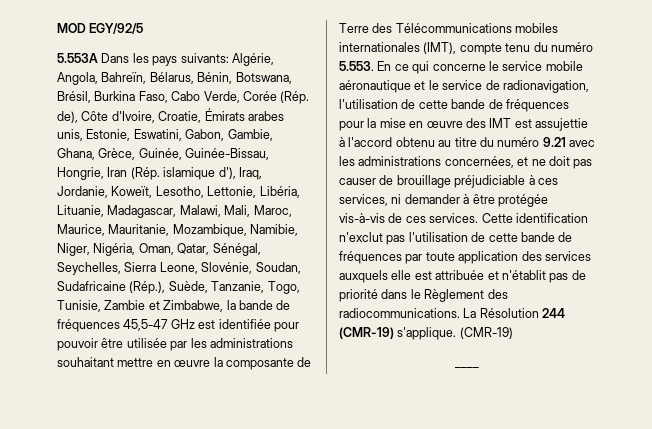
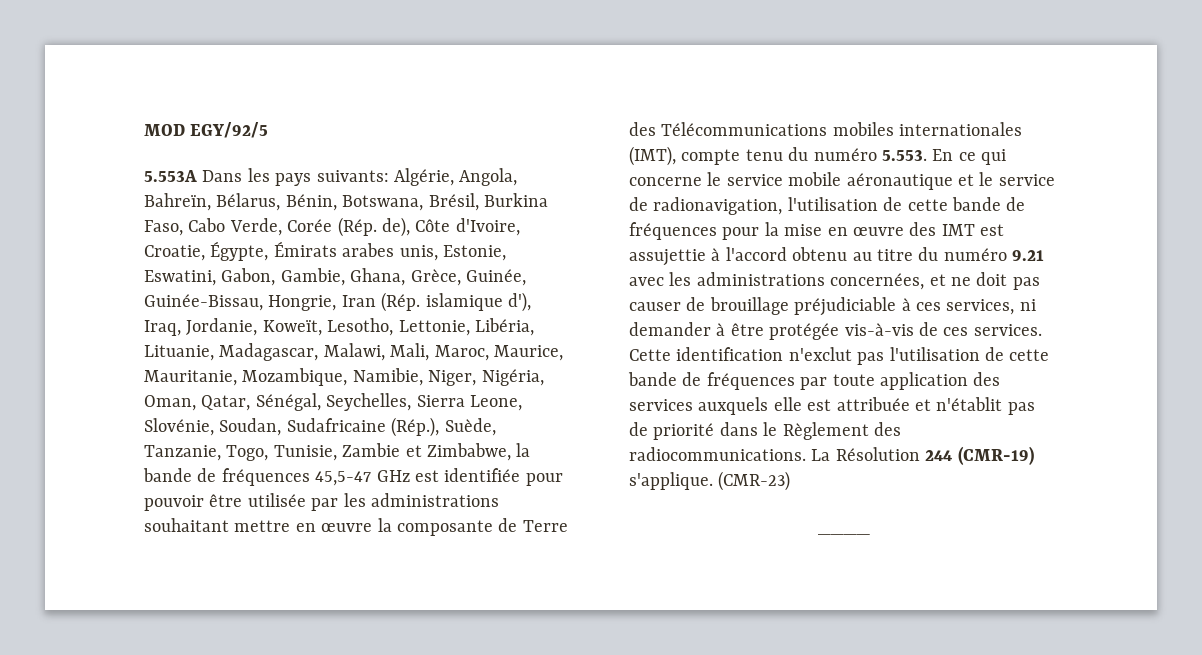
- Algérie, Angola, Bahreïn, Bélarus, Bénin, Botswana, Brésil, Burkina Faso, Cabo Verde, Corée (Rép. de), Côte d'Ivoire, Croatie, Émirats arabes unis, Estonie, Eswatini, Gabon, Gambie, Ghana, Grèce, Guinée, Guinée-Bissau, Hongrie, Iran (Rép. islamique d'), Iraq, Jordanie, Koweït, Lesotho, Lettonie, Libéria, Lituanie, Madagascar, Malawi, Mali, Maroc, Maurice, Mauritanie, Mozambique, Namibie, Niger, Nigéria, Oman, Qatar, Sénégal, Seychelles, Sierra Leone, Slovénie, Soudan, Sudafricaine (Rép.), Suède, Tanzanie, Togo, Tunisie, Zambie et Zimbabwe, la bande de fréquences 45,5-47 GHz est identifiée pour pouvoir être utilisée par les administrations souhaitant mettre en œuvre la composante de Terre des Télécommunications mobiles internationales (IMT), compte tenu du numéro 5.553. En ce qui concerne le service mobile aéronautique et le service de radionavigation, l'utilisation de cette bande de fréquences pour la mise en œuvre des IMT est assujettie à l'accord obtenu au titre du numéro 9.21 avec les administrations concernées, et ne doit pas causer de brouillage préjudiciable à ces services, ni demander à être protégée vis-à-vis de ces services.
+ Algérie, Angola, Bahreïn, Bélarus, Bénin, Botswana, Brésil, Burkina Faso, Cabo Verde, Corée (Rép. de), Côte d'Ivoire, Croatie, Égypte, Émirats arabes unis, Estonie, Eswatini, Gabon, Gambie, Ghana, Grèce, Guinée, Guinée-Bissau, Hongrie, Iran (Rép. islamique d'), Iraq, Jordanie, Koweït, Lesotho, Lettonie, Libéria, Lituanie, Madagascar, Malawi, Mali, Maroc, Maurice, Mauritanie, Mozambique, Namibie, Niger, Nigéria, Oman, Qatar, Sénégal, Seychelles, Sierra Leone, Slovénie, Soudan, Sudafricaine (Rép.), Suède, Tanzanie, Togo, Tunisie, Zambie et Zimbabwe, la bande de fréquences 45,5-47 GHz est identifiée pour pouvoir être utilisée par les administrations souhaitant mettre en œuvre la composante de Terre des Télécommunications mobiles internationales (IMT), compte tenu du numéro 5.553. En ce qui concerne le service mobile aéronautique et le service de radionavigation, l'utilisation de cette bande de fréquences pour la mise en œuvre des IMT est assujettie à l'accord obtenu au titre du numéro 9.21 avec les administrations concernées, et ne doit pas causer de brouillage préjudiciable à ces services, ni demander à être protégée vis-à-vis de ces services.
- La Résolution 244 (CMR-19) s'applique. (CMR-19)
+ La Résolution 244 (CMR-19) s'applique. (CMR-23)

